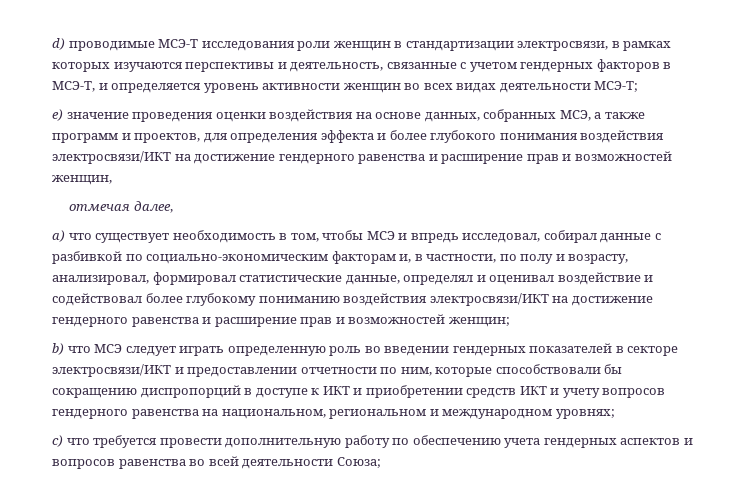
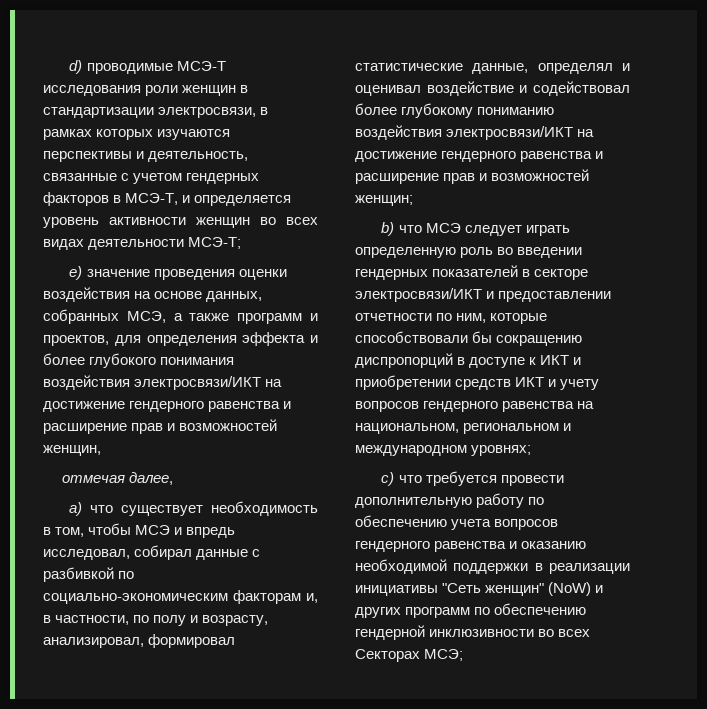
- с) что требуется провести дополнительную работу по обеспечению учета гендерных аспектов и вопросов равенства во всей деятельности Союза;
+ с) что требуется провести дополнительную работу по обеспечению учета вопросов гендерного равенства и оказанию необходимой поддержки в реализации инициативы "Сеть женщин" (NoW) и других программ по обеспечению гендерной инклюзивности во всех Секторах МСЭ;

